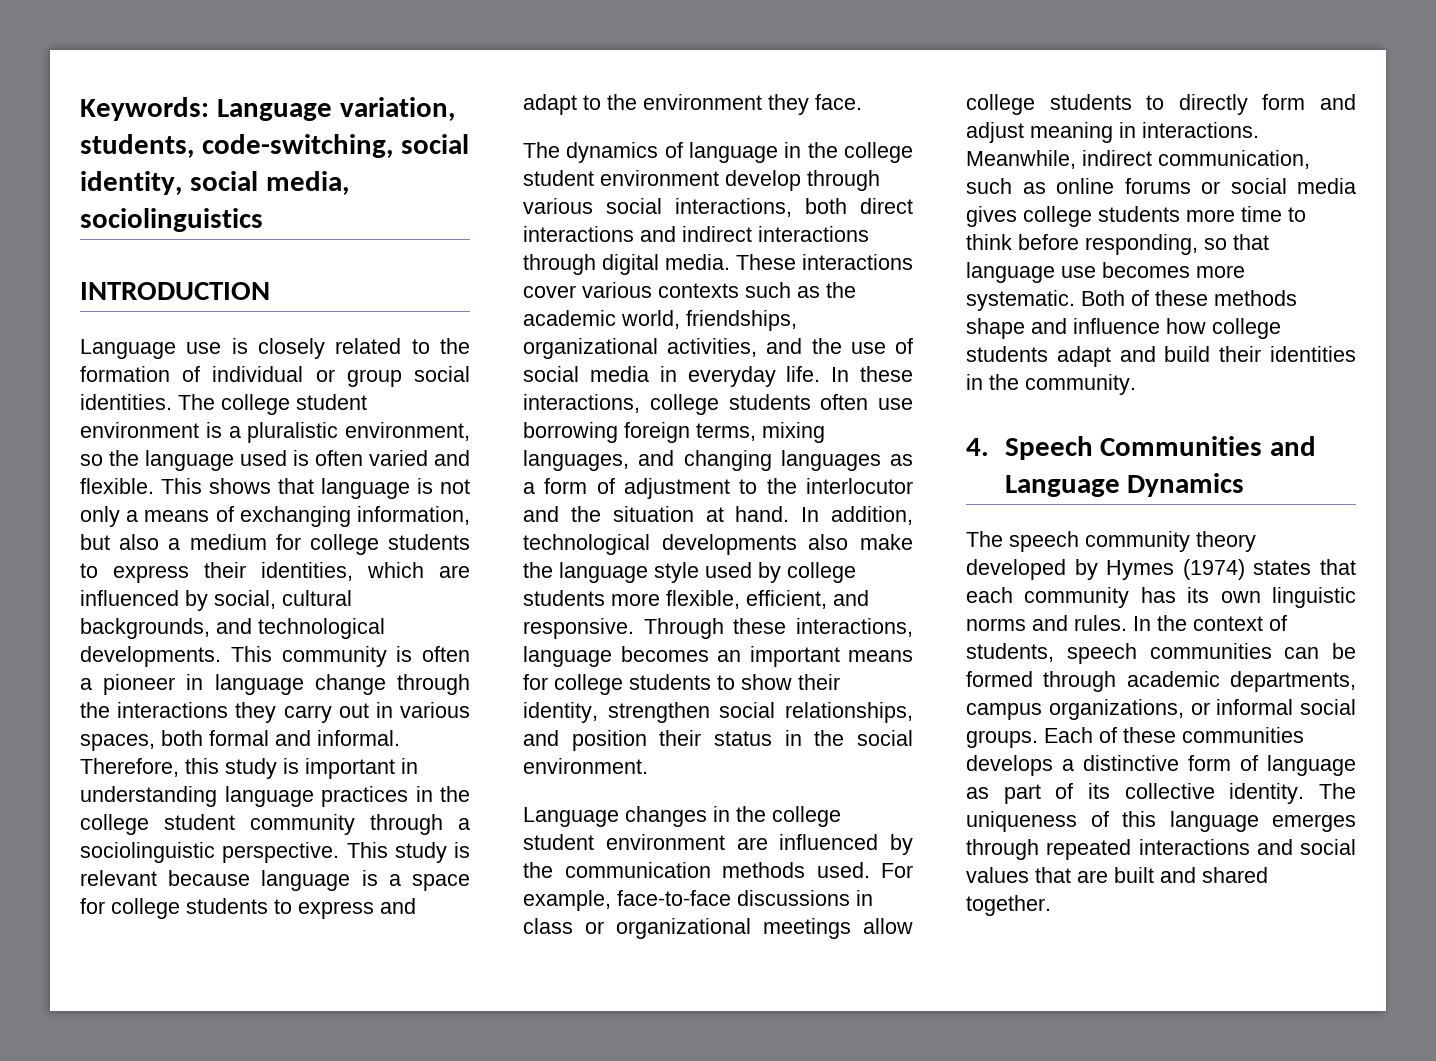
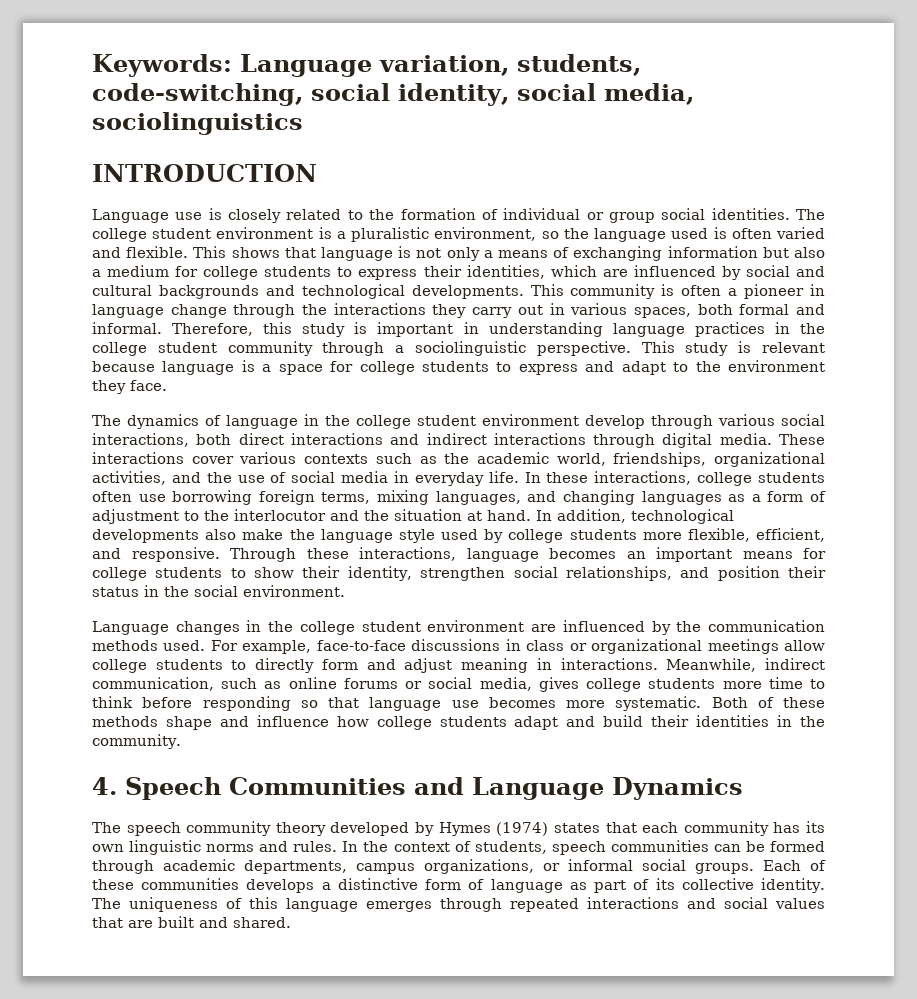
- This shows that language is not only a means of exchanging information, but also a medium for college students to express their identities, which are influenced by social, cultural backgrounds, and technological developments.
+ This shows that language is not only a means of exchanging information but also a medium for college students to express their identities, which are influenced by social and cultural backgrounds and technological developments.
- Meanwhile, indirect communication, such as online forums or social media gives college students more time to think before responding, so that language use becomes more systematic.
+ Meanwhile, indirect communication, such as online forums or social media, gives college students more time to think before responding so that language use becomes more systematic.
- The uniqueness of this language emerges through repeated interactions and social values that are built and shared together.
+ The uniqueness of this language emerges through repeated interactions and social values that are built and shared.

